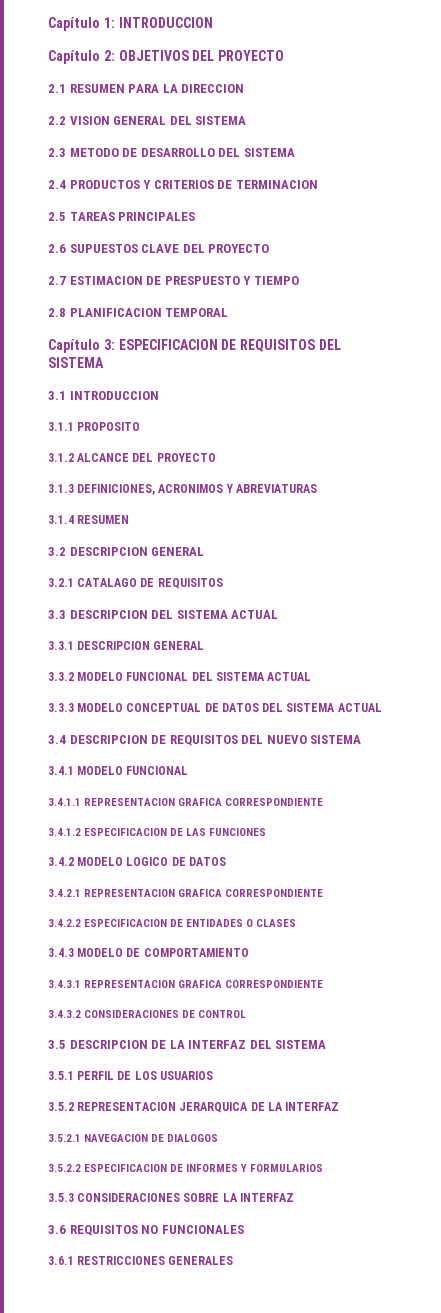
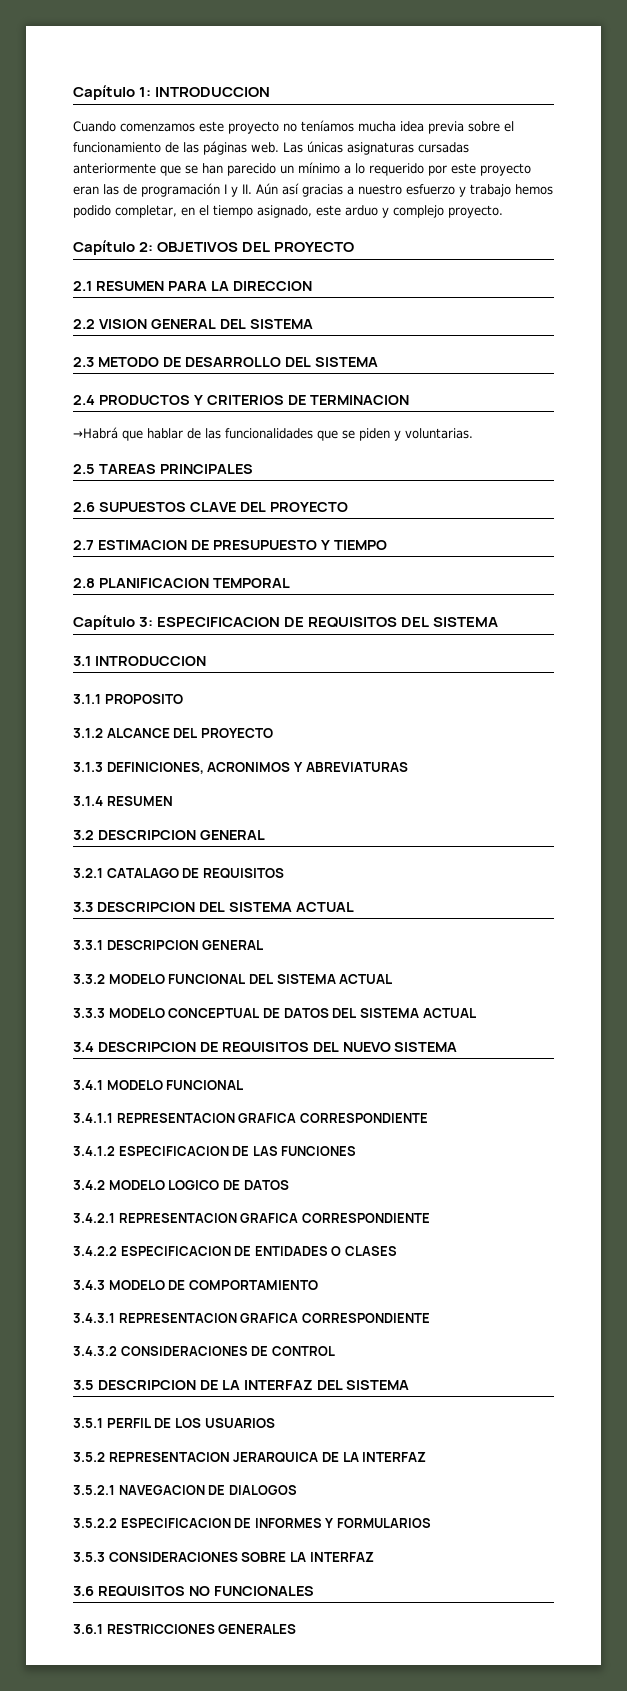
+ Cuando comenzamos este proyecto no teníamos mucha idea previa sobre el funcionamiento de las páginas web. Las únicas asignaturas cursadas anteriormente que se han parecido un mínimo a lo requerido por este proyecto eran las de programación I y II. Aún así gracias a nuestro esfuerzo y trabajo hemos podido completar, en el tiempo asignado, este arduo y complejo proyecto.
+ →Habrá que hablar de las funcionalidades que se piden y voluntarias.
- 2.7 ESTIMACION DE PRESPUESTO Y TIEMPO
+ 2.7 ESTIMACION DE PRESUPUESTO Y TIEMPO

